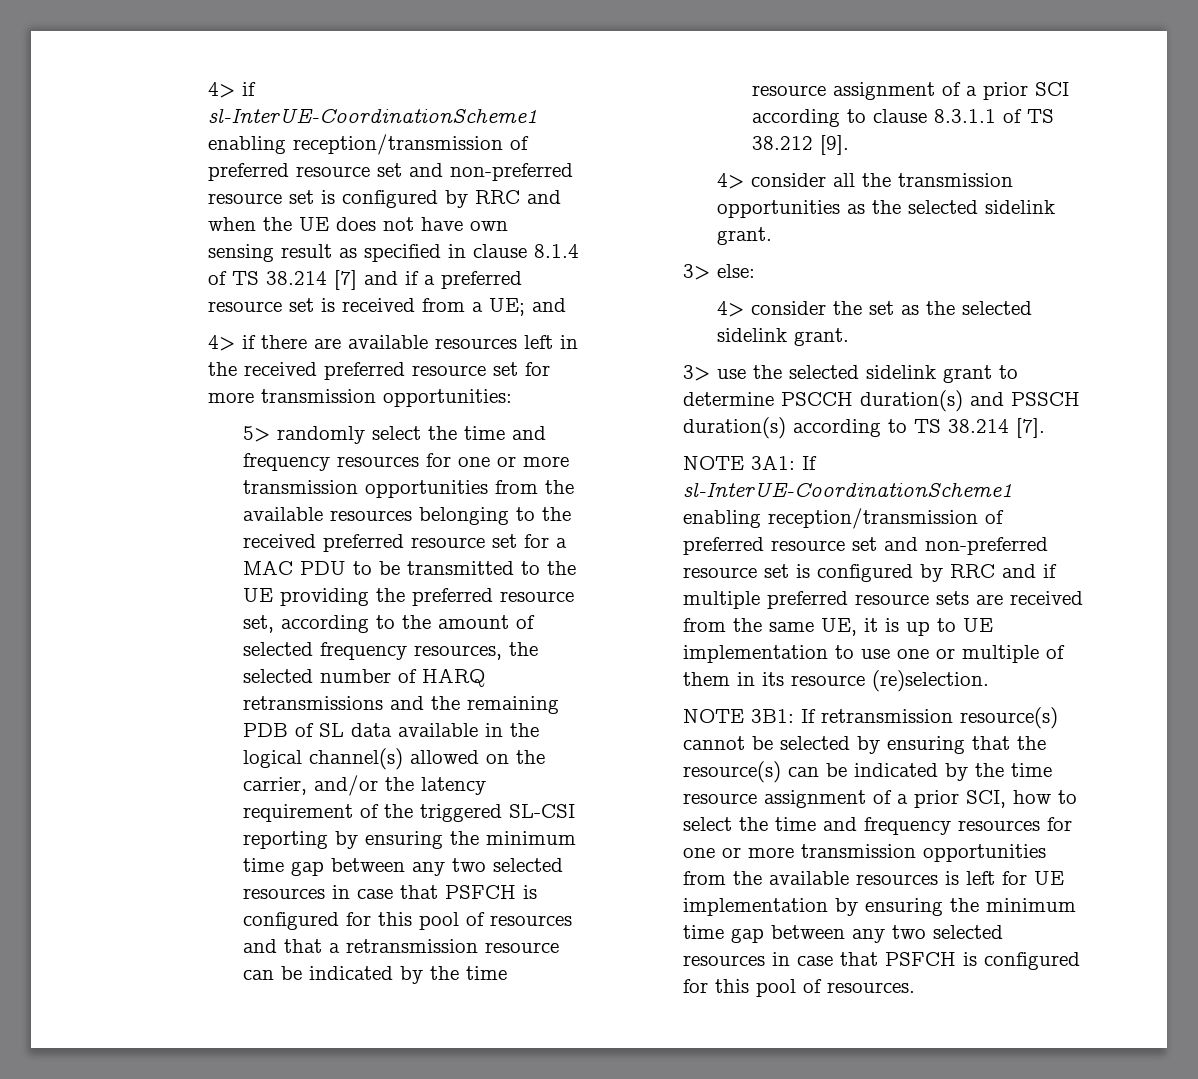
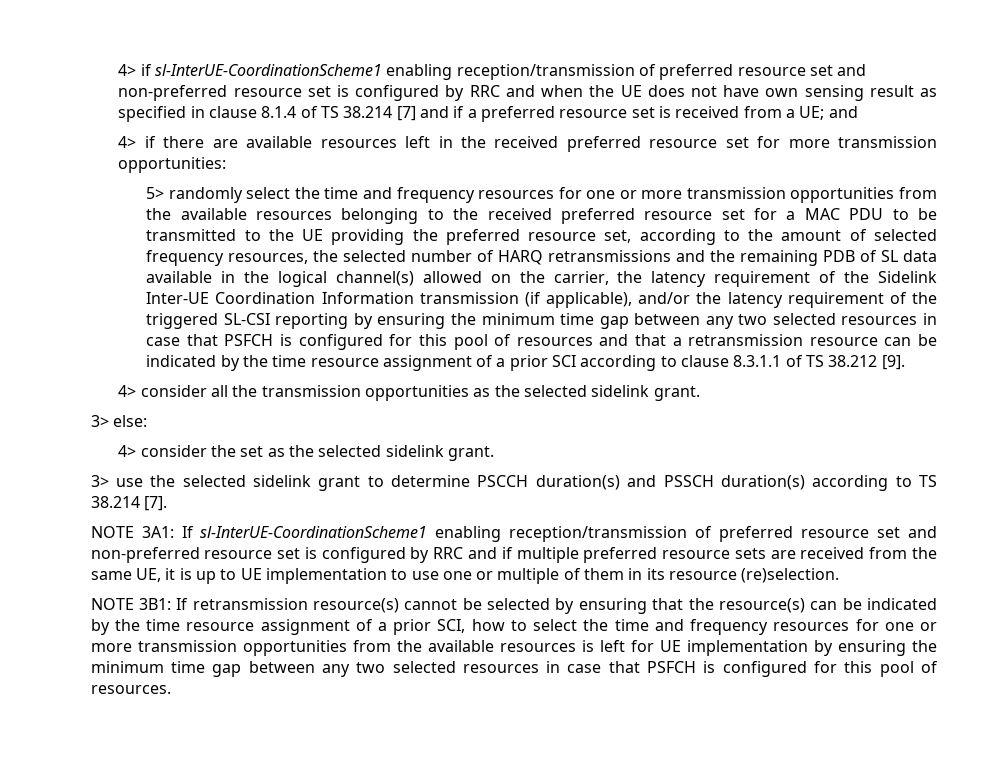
- 5> randomly select the time and frequency resources for one or more transmission opportunities from the available resources belonging to the received preferred resource set for a MAC PDU to be transmitted to the UE providing the preferred resource set, according to the amount of selected frequency resources, the selected number of HARQ retransmissions and the remaining PDB of SL data available in the logical channel(s) allowed on the carrier, and/or the latency requirement of the triggered SL-CSI reporting by ensuring the minimum time gap between any two selected resources in case that PSFCH is configured for this pool of resources and that a retransmission resource can be indicated by the time resource assignment of a prior SCI according to clause 8.3.1.1 of TS 38.212 [9].
+ 5> randomly select the time and frequency resources for one or more transmission opportunities from the available resources belonging to the received preferred resource set for a MAC PDU to be transmitted to the UE providing the preferred resource set, according to the amount of selected frequency resources, the selected number of HARQ retransmissions and the remaining PDB of SL data available in the logical channel(s) allowed on the carrier, the latency requirement of the Sidelink Inter-UE Coordination Information transmission (if applicable), and/or the latency requirement of the triggered SL-CSI reporting by ensuring the minimum time gap between any two selected resources in case that PSFCH is configured for this pool of resources and that a retransmission resource can be indicated by the time resource assignment of a prior SCI according to clause 8.3.1.1 of TS 38.212 [9].

